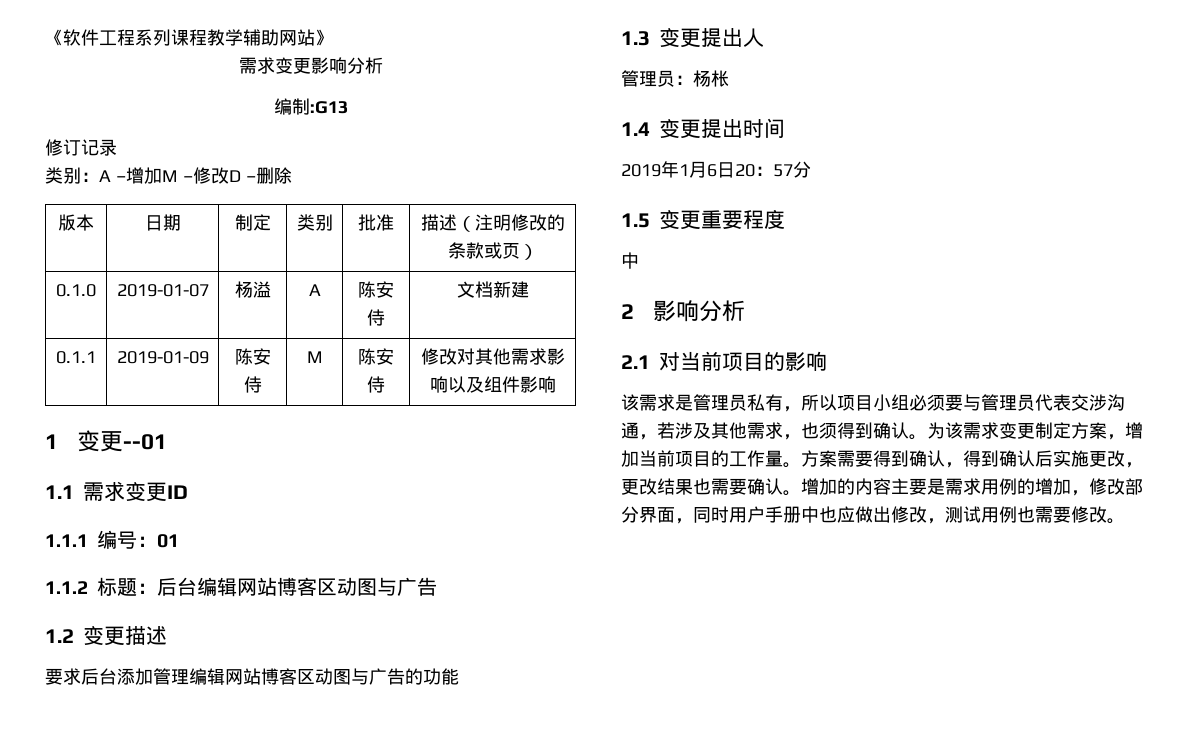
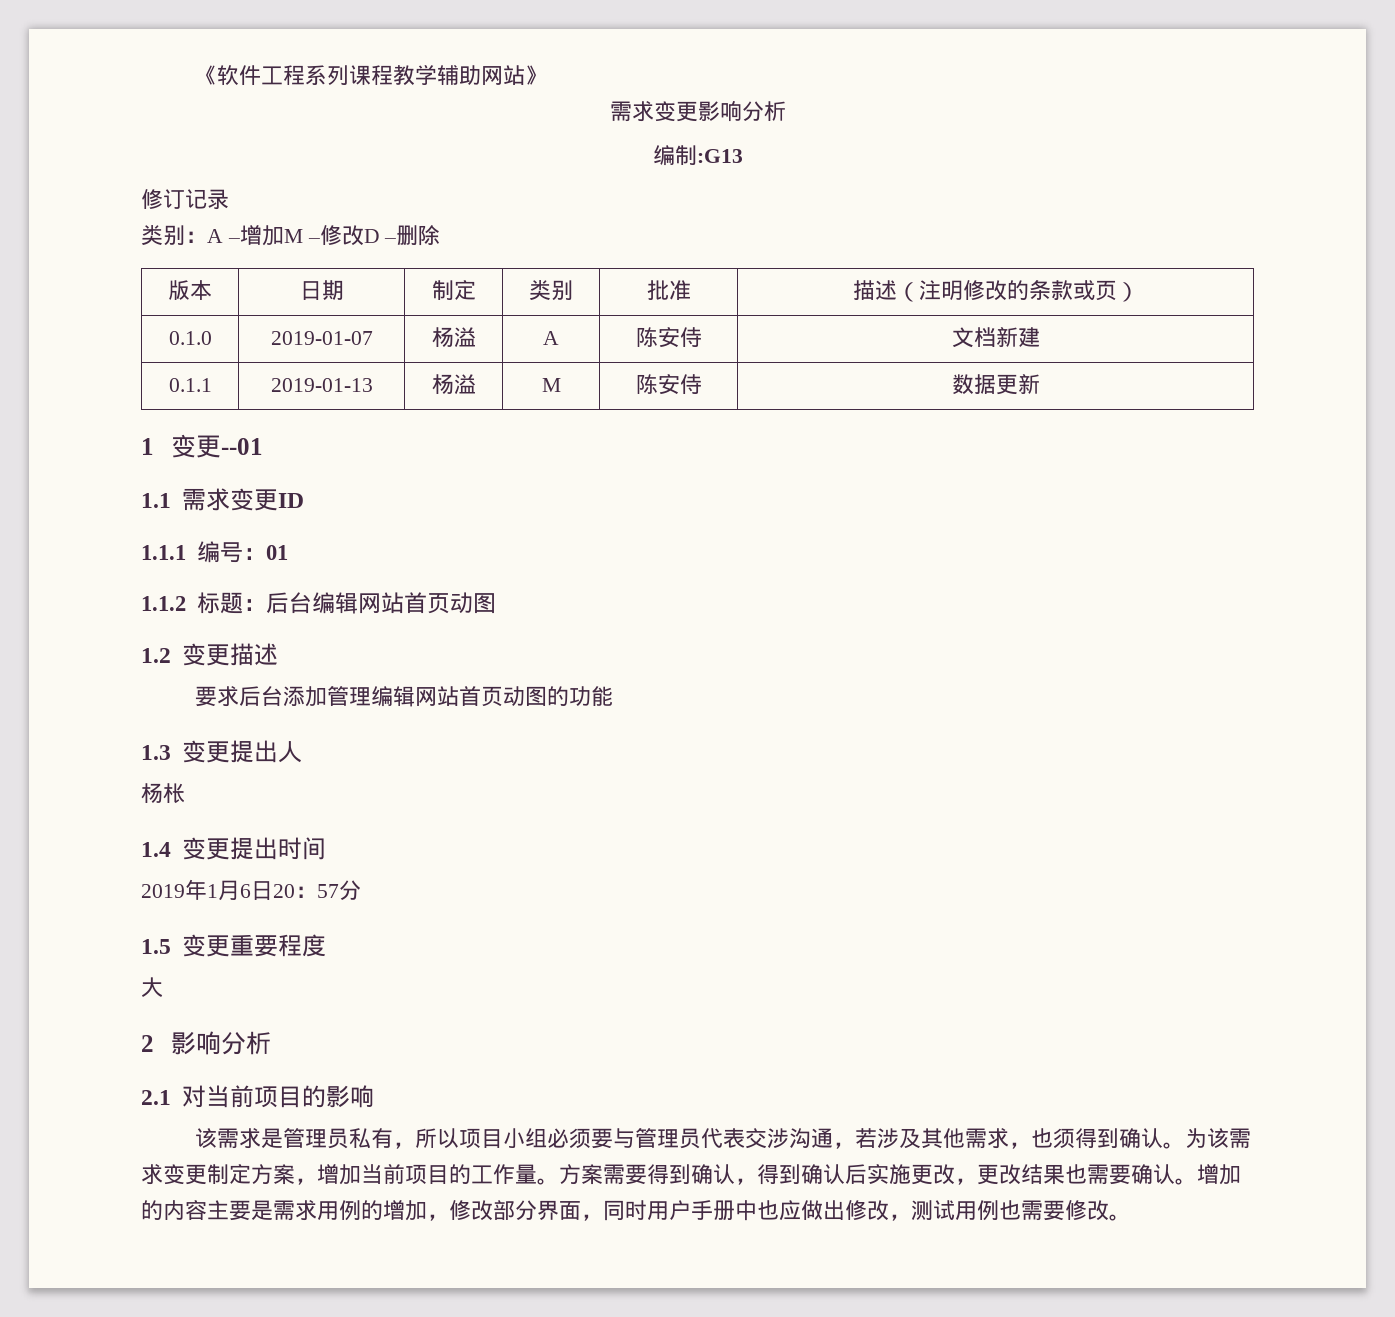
- 0.1.1 | 2019-01-09 | 陈安侍 | M | 陈安侍 | 修改对其他需求影响以及组件影响
+ 0.1.1 | 2019-01-13 | 杨溢 | M | 陈安侍 | 数据更新
- 1.1.2标题：后台编辑网站博客区动图与广告
+ 1.1.2标题：后台编辑网站首页动图
- 要求后台添加管理编辑网站博客区动图与广告的功能
+ 要求后台添加管理编辑网站首页动图的功能
- 管理员：杨枨
+ 杨枨
  1.5变更重要程度
- 中
+ 大

